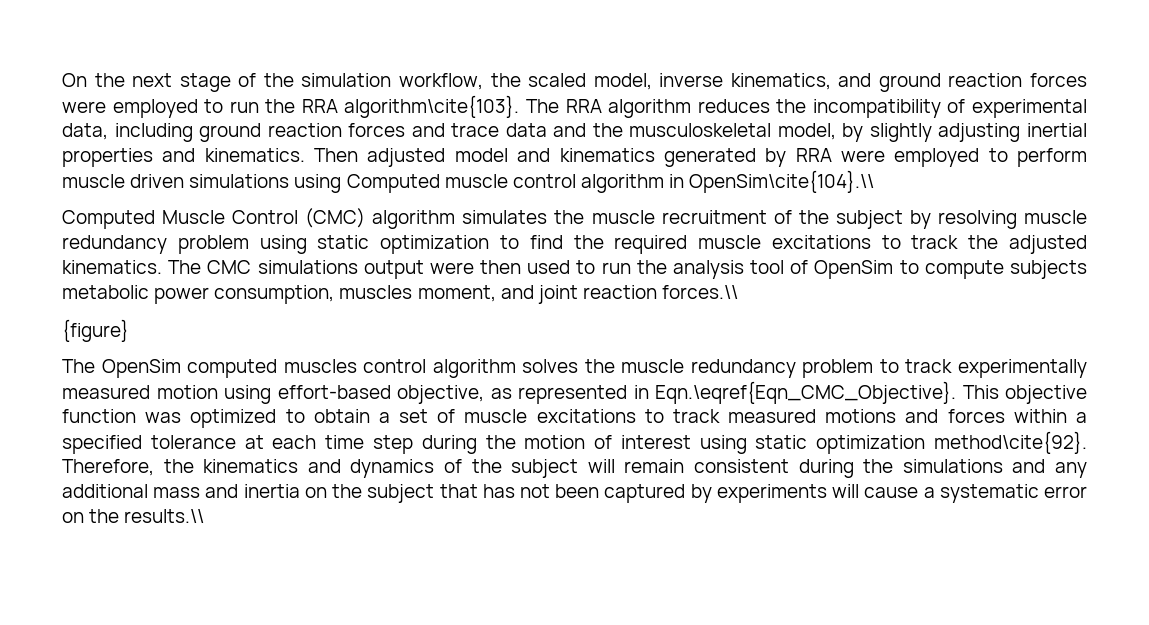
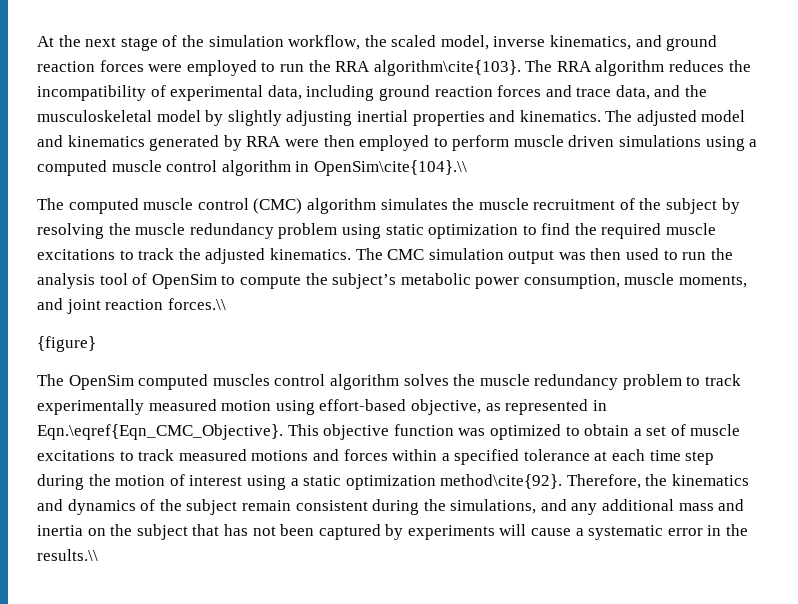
- On the next stage of the simulation workflow, the scaled model, inverse kinematics, and ground reaction forces were employed to run the RRA algorithm\cite{103}.
+ At the next stage of the simulation workflow, the scaled model, inverse kinematics, and ground reaction forces were employed to run the RRA algorithm\cite{103}.
- The RRA algorithm reduces the incompatibility of experimental data, including ground reaction forces and trace data and the musculoskeletal model, by slightly adjusting inertial properties and kinematics.
+ The RRA algorithm reduces the incompatibility of experimental data, including ground reaction forces and trace data, and the musculoskeletal model by slightly adjusting inertial properties and kinematics.
- Then adjusted model and kinematics generated by RRA were employed to perform muscle driven simulations using Computed muscle control algorithm in OpenSim\cite{104}.\\
+ The adjusted model and kinematics generated by RRA were then employed to perform muscle driven simulations using a computed muscle control algorithm in OpenSim\cite{104}.\\
- Computed Muscle Control (CMC) algorithm simulates the muscle recruitment of the subject by resolving muscle redundancy problem using static optimization to find the required muscle excitations to track the adjusted kinematics.
+ The computed muscle control (CMC) algorithm simulates the muscle recruitment of the subject by resolving the muscle redundancy problem using static optimization to find the required muscle excitations to track the adjusted kinematics.
- The CMC simulations output were then used to run the analysis tool of OpenSim to compute subjects metabolic power consumption, muscles moment, and joint reaction forces.\\
+ The CMC simulation output was then used to run the analysis tool of OpenSim to compute the subject’s metabolic power consumption, muscle moments, and joint reaction forces.\\
- The OpenSim computed muscles control algorithm solves the muscle redundancy problem to track experimentally measured motion using effort-based objective, as represented in Eqn.\eqref{Eqn_CMC_Objective}. This objective function was optimized to obtain a set of muscle excitations to track measured motions and forces within a specified tolerance at each time step during the motion of interest using static optimization method\cite{92}.
+ The OpenSim computed muscles control algorithm solves the muscle redundancy problem to track experimentally measured motion using effort-based objective, as represented in Eqn.\eqref{Eqn_CMC_Objective}. This objective function was optimized to obtain a set of muscle excitations to track measured motions and forces within a specified tolerance at each time step during the motion of interest using a static optimization method\cite{92}.
- Therefore, the kinematics and dynamics of the subject will remain consistent during the simulations and any additional mass and inertia on the subject that has not been captured by experiments will cause a systematic error on the results.\\
+ Therefore, the kinematics and dynamics of the subject remain consistent during the simulations, and any additional mass and inertia on the subject that has not been captured by experiments will cause a systematic error in the results.\\

